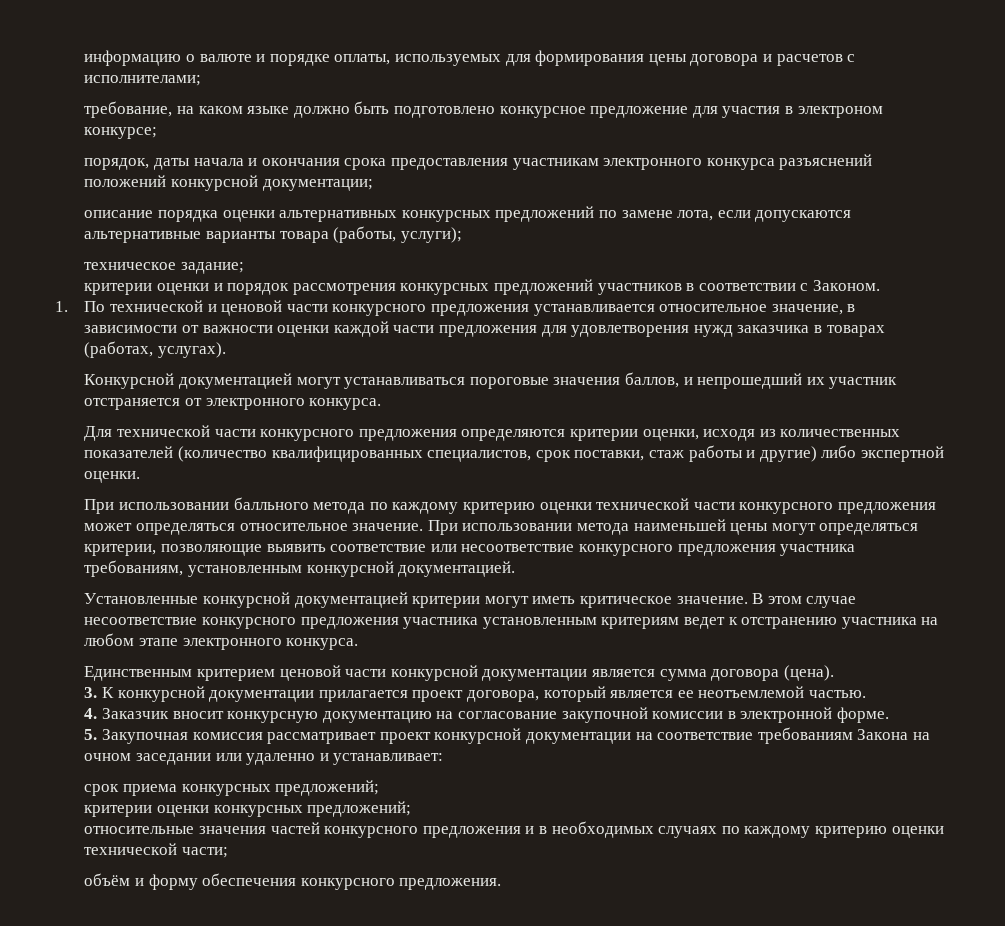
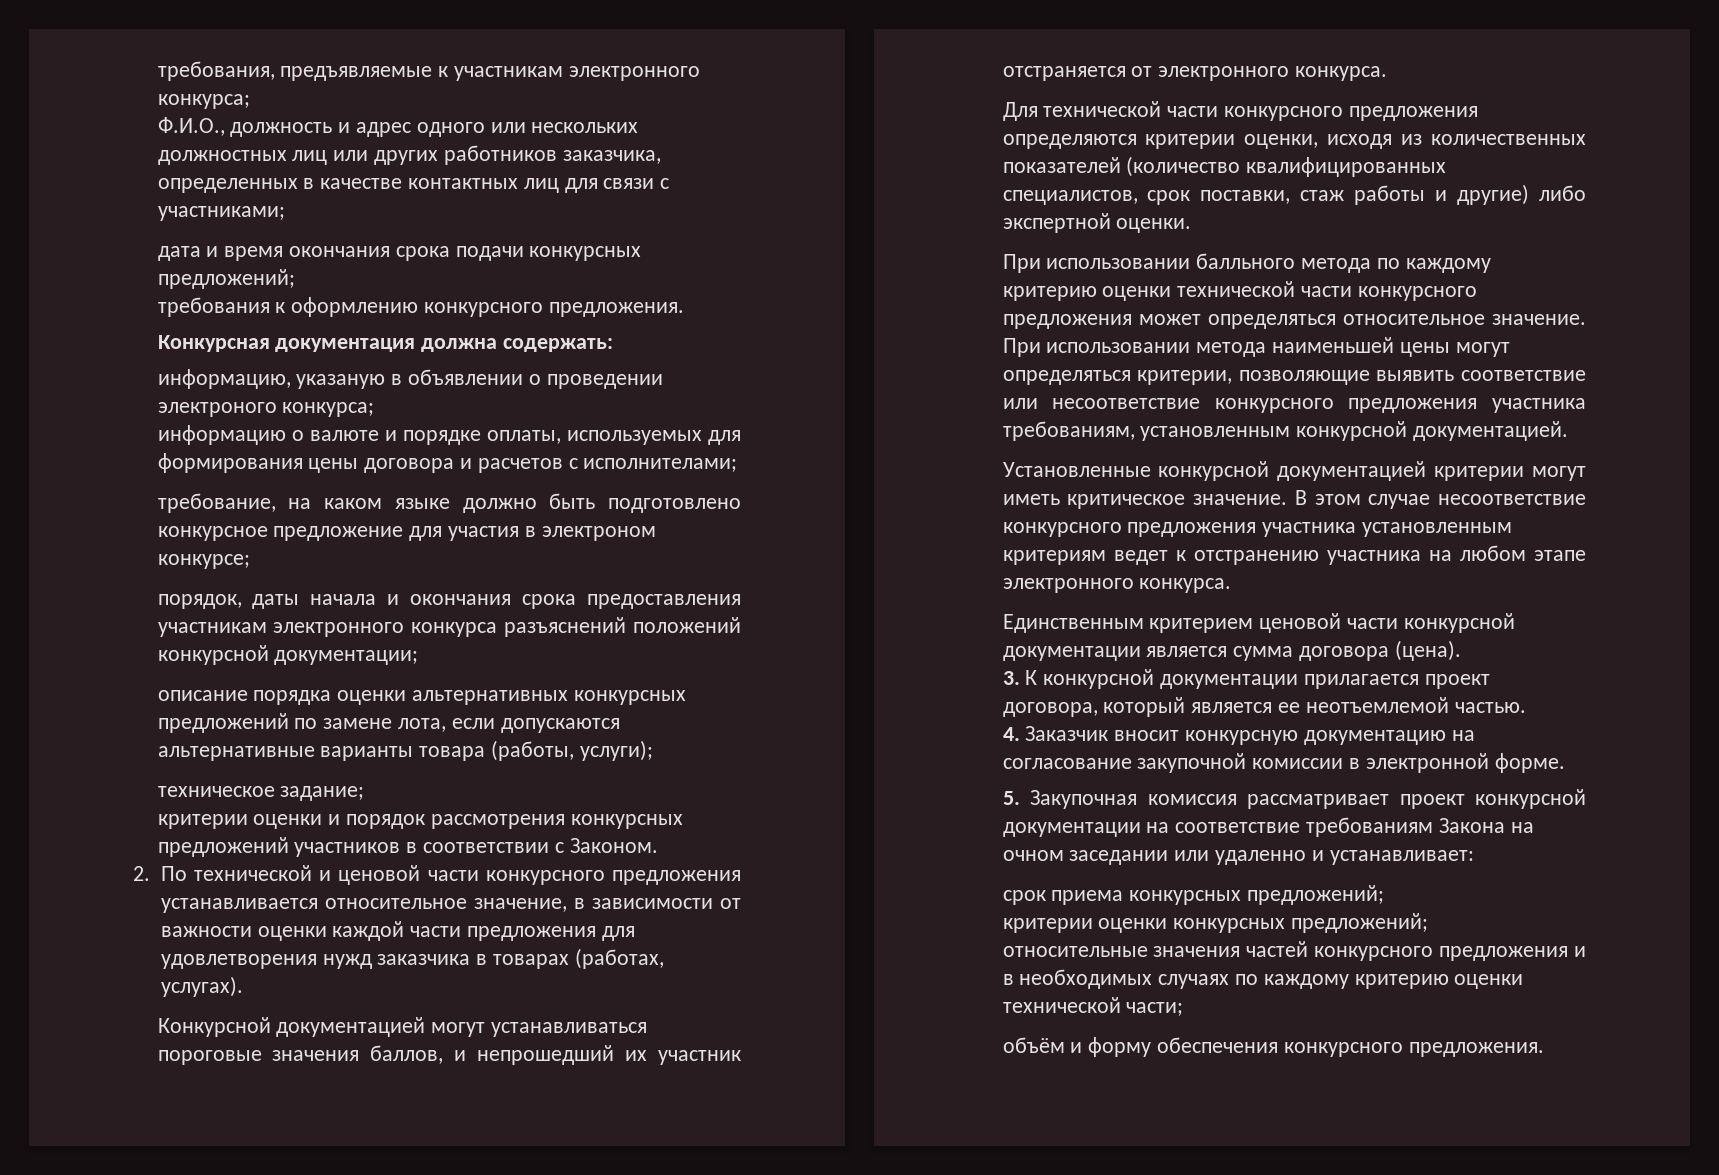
+ требования, предъявляемые к участникам электронного конкурса;
+ Ф.И.О., должность и адрес одного или нескольких должностных лиц или других работников заказчика, определенных в качестве контактных лиц для связи с участниками;
+ дата и время окончания срока подачи конкурсных предложений;
+ требования к оформлению конкурсного предложения.
+ Конкурсная документация должна содержать:
+ информацию, указаную в объявлении о проведении электроного конкурса;
- 1. По технической и ценовой части конкурсного предложения устанавливается относительное значение, в зависимости от важности оценки каждой части предложения для удовлетворения нужд заказчика в товарах (работах, услугах).
+ 2. По технической и ценовой части конкурсного предложения устанавливается относительное значение, в зависимости от важности оценки каждой части предложения для удовлетворения нужд заказчика в товарах (работах, услугах).

